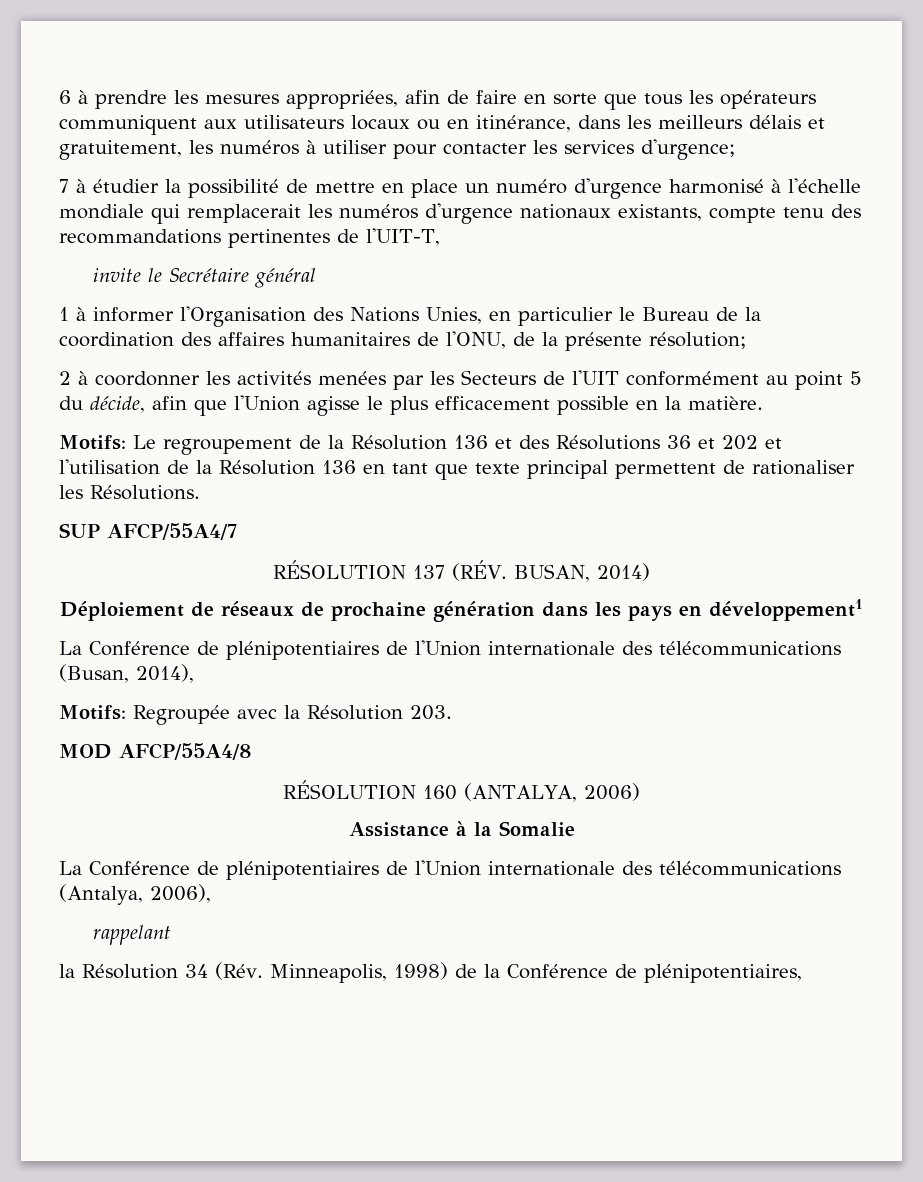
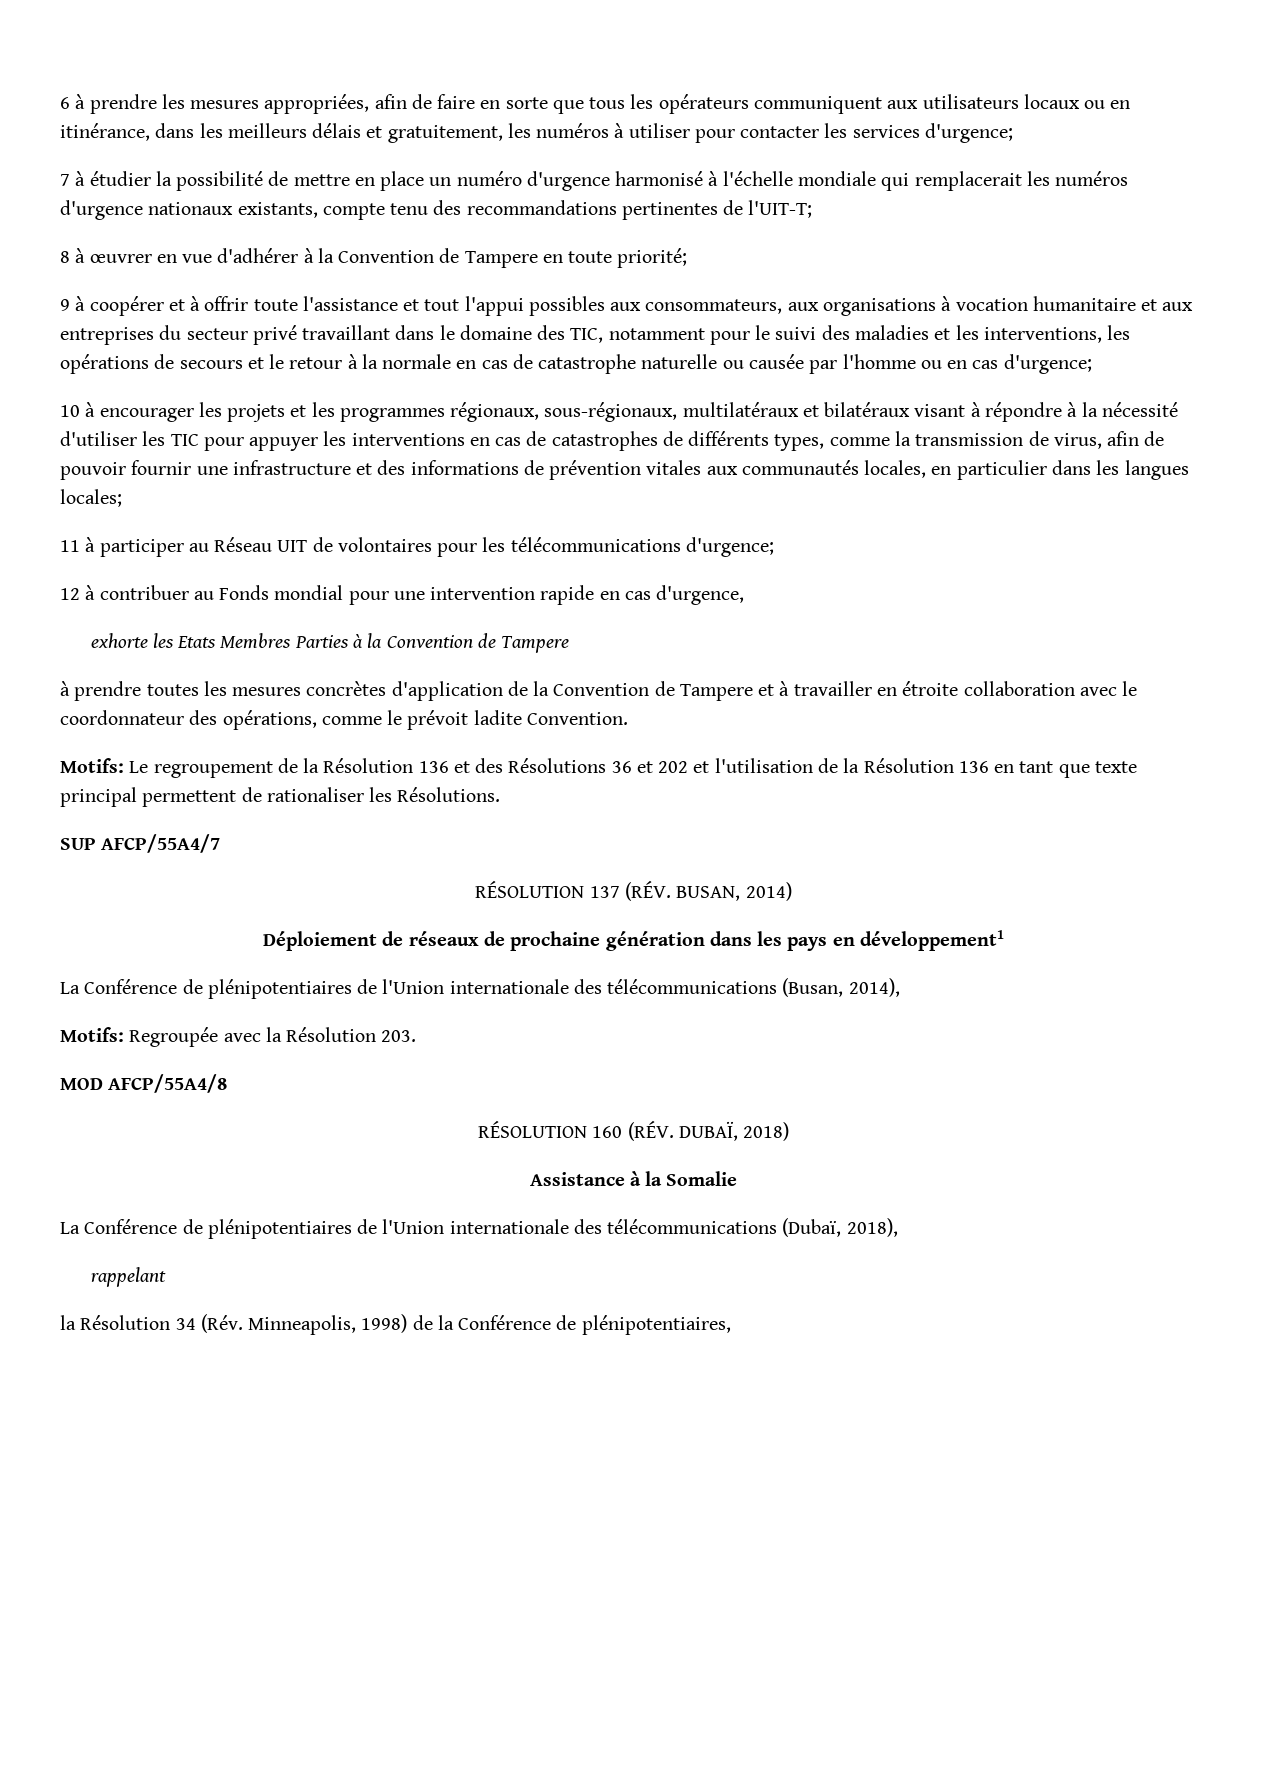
- 7 à étudier la possibilité de mettre en place un numéro d'urgence harmonisé à l'échelle mondiale qui remplacerait les numéros d'urgence nationaux existants, compte tenu des recommandations pertinentes de l'UIT-T,
- invite le Secrétaire général
- 1 à informer l'Organisation des Nations Unies, en particulier le Bureau de la coordination des affaires humanitaires de l'ONU, de la présente résolution;
- 2 à coordonner les activités menées par les Secteurs de l'UIT conformément au point 5 du décide, afin que l'Union agisse le plus efficacement possible en la matière.
+ 7 à étudier la possibilité de mettre en place un numéro d'urgence harmonisé à l'échelle mondiale qui remplacerait les numéros d'urgence nationaux existants, compte tenu des recommandations pertinentes de l'UIT-T;
+ 8 à œuvrer en vue d'adhérer à la Convention de Tampere en toute priorité;
+ 9 à coopérer et à offrir toute l'assistance et tout l'appui possibles aux consommateurs, aux organisations à vocation humanitaire et aux entreprises du secteur privé travaillant dans le domaine des TIC, notamment pour le suivi des maladies et les interventions, les opérations de secours et le retour à la normale en cas de catastrophe naturelle ou causée par l'homme ou en cas d'urgence;
+ 10 à encourager les projets et les programmes régionaux, sous-régionaux, multilatéraux et bilatéraux visant à répondre à la nécessité d'utiliser les TIC pour appuyer les interventions en cas de catastrophes de différents types, comme la transmission de virus, afin de pouvoir fournir une infrastructure et des informations de prévention vitales aux communautés locales, en particulier dans les langues locales;
+ 11 à participer au Réseau UIT de volontaires pour les télécommunications d'urgence;
+ 12 à contribuer au Fonds mondial pour une intervention rapide en cas d'urgence,
+ exhorte les Etats Membres Parties à la Convention de Tampere
+ à prendre toutes les mesures concrètes d'application de la Convention de Tampere et à travailler en étroite collaboration avec le coordonnateur des opérations, comme le prévoit ladite Convention.
- RÉSOLUTION 160 (ANTALYA, 2006)
+ RÉSOLUTION 160 (RÉV. DUBAÏ, 2018)
- La Conférence de plénipotentiaires de l'Union internationale des télécommunications (Antalya, 2006),
+ La Conférence de plénipotentiaires de l'Union internationale des télécommunications (Dubaï, 2018),

